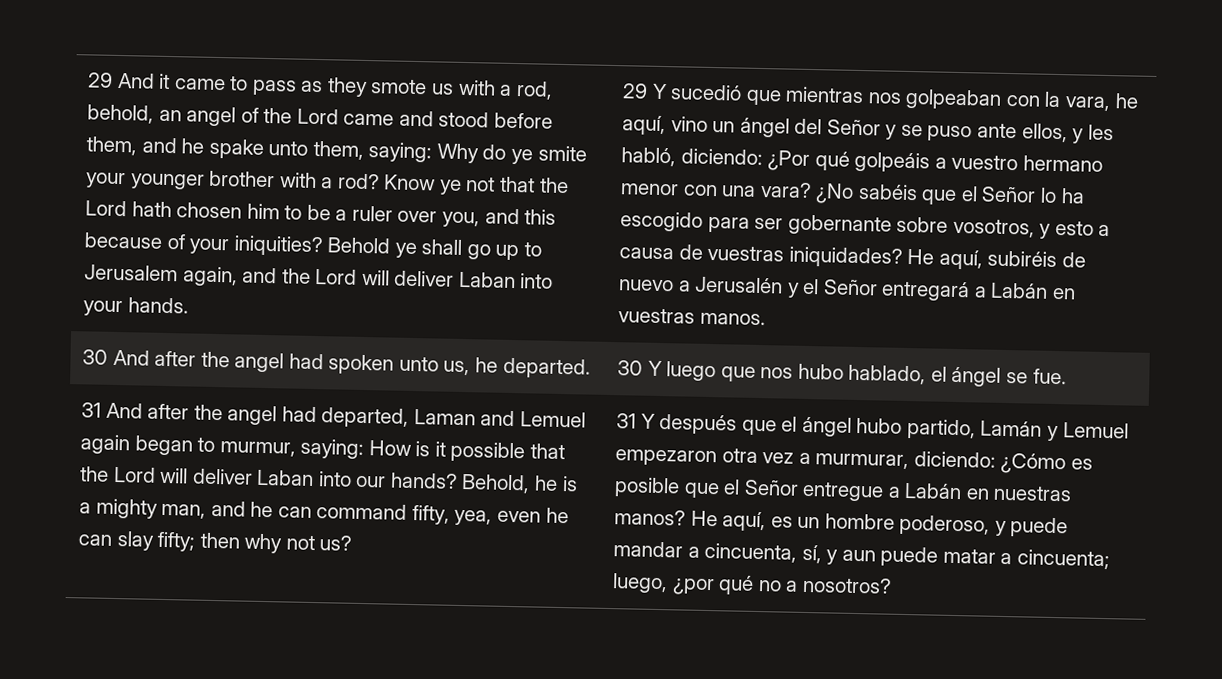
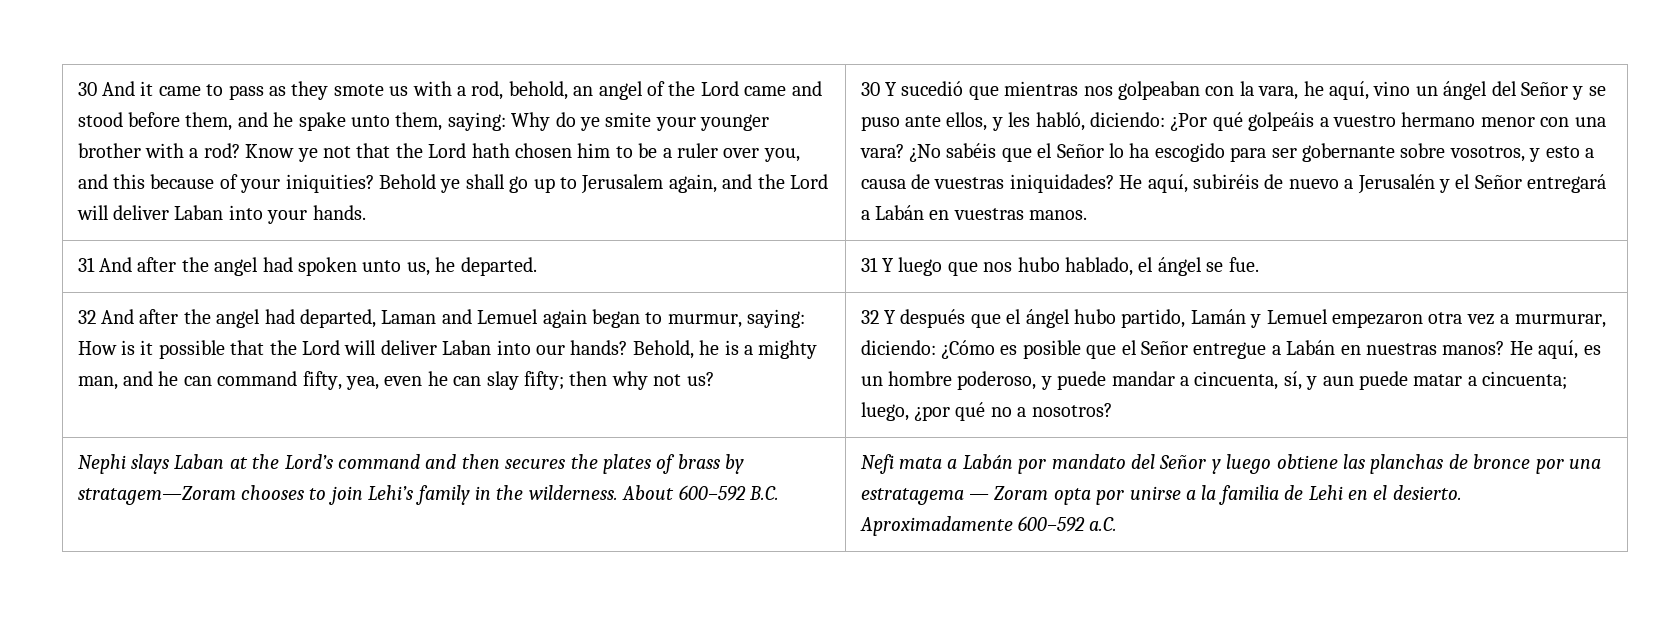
- 29 And it came to pass as they smote us with a rod, behold, an angel of the Lord came and stood before them, and he spake unto them, saying: Why do ye smite your younger brother with a rod?
+ 30 And it came to pass as they smote us with a rod, behold, an angel of the Lord came and stood before them, and he spake unto them, saying: Why do ye smite your younger brother with a rod?
- 29 Y sucedió que mientras nos golpeaban con la vara, he aquí, vino un ángel del Señor y se puso ante ellos, y les habló, diciendo: ¿Por qué golpeáis a vuestro hermano menor con una vara?
+ 30 Y sucedió que mientras nos golpeaban con la vara, he aquí, vino un ángel del Señor y se puso ante ellos, y les habló, diciendo: ¿Por qué golpeáis a vuestro hermano menor con una vara?
- 30 And after the angel had spoken unto us, he departed. | 30 Y luego que nos hubo hablado, el ángel se fue.
+ 31 And after the angel had spoken unto us, he departed. | 31 Y luego que nos hubo hablado, el ángel se fue.
- 31 And after the angel had departed, Laman and Lemuel again began to murmur, saying: How is it possible that the Lord will deliver Laban into our hands?
+ 32 And after the angel had departed, Laman and Lemuel again began to murmur, saying: How is it possible that the Lord will deliver Laban into our hands?
- 31 Y después que el ángel hubo partido, Lamán y Lemuel empezaron otra vez a murmurar, diciendo: ¿Cómo es posible que el Señor entregue a Labán en nuestras manos?
+ 32 Y después que el ángel hubo partido, Lamán y Lemuel empezaron otra vez a murmurar, diciendo: ¿Cómo es posible que el Señor entregue a Labán en nuestras manos?
+ Nephi slays Laban at the Lord’s command and then secures the plates of brass by stratagem—Zoram chooses to join Lehi’s family in the wilderness. About 600–592 B.C. | Nefi mata a Labán por mandato del Señor y luego obtiene las planchas de bronce por una estratagema — Zoram opta por unirse a la familia de Lehi en el desierto. Aproximadamente 600–592 a.C.

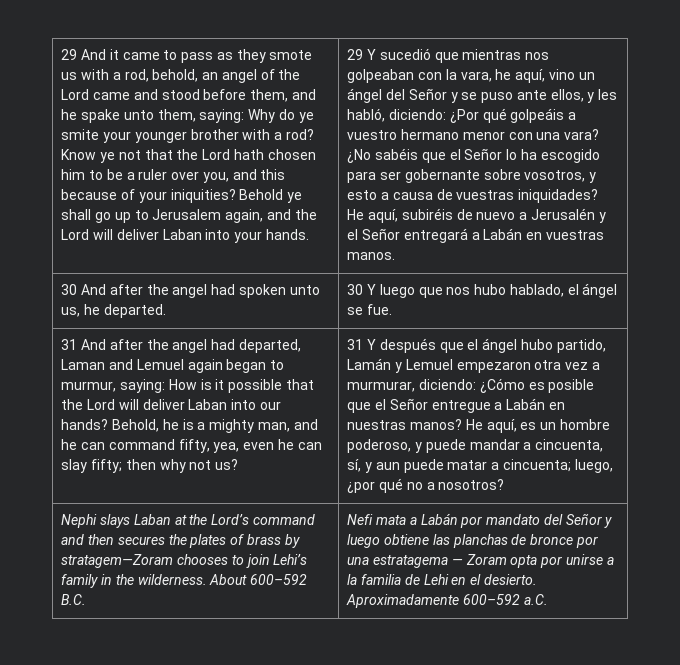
- 30 And it came to pass as they smote us with a rod, behold, an angel of the Lord came and stood before them, and he spake unto them, saying: Why do ye smite your younger brother with a rod?
+ 29 And it came to pass as they smote us with a rod, behold, an angel of the Lord came and stood before them, and he spake unto them, saying: Why do ye smite your younger brother with a rod?
- 30 Y sucedió que mientras nos golpeaban con la vara, he aquí, vino un ángel del Señor y se puso ante ellos, y les habló, diciendo: ¿Por qué golpeáis a vuestro hermano menor con una vara?
+ 29 Y sucedió que mientras nos golpeaban con la vara, he aquí, vino un ángel del Señor y se puso ante ellos, y les habló, diciendo: ¿Por qué golpeáis a vuestro hermano menor con una vara?
- 31 And after the angel had spoken unto us, he departed. | 31 Y luego que nos hubo hablado, el ángel se fue.
+ 30 And after the angel had spoken unto us, he departed. | 30 Y luego que nos hubo hablado, el ángel se fue.
- 32 And after the angel had departed, Laman and Lemuel again began to murmur, saying: How is it possible that the Lord will deliver Laban into our hands?
+ 31 And after the angel had departed, Laman and Lemuel again began to murmur, saying: How is it possible that the Lord will deliver Laban into our hands?
- 32 Y después que el ángel hubo partido, Lamán y Lemuel empezaron otra vez a murmurar, diciendo: ¿Cómo es posible que el Señor entregue a Labán en nuestras manos?
+ 31 Y después que el ángel hubo partido, Lamán y Lemuel empezaron otra vez a murmurar, diciendo: ¿Cómo es posible que el Señor entregue a Labán en nuestras manos?

